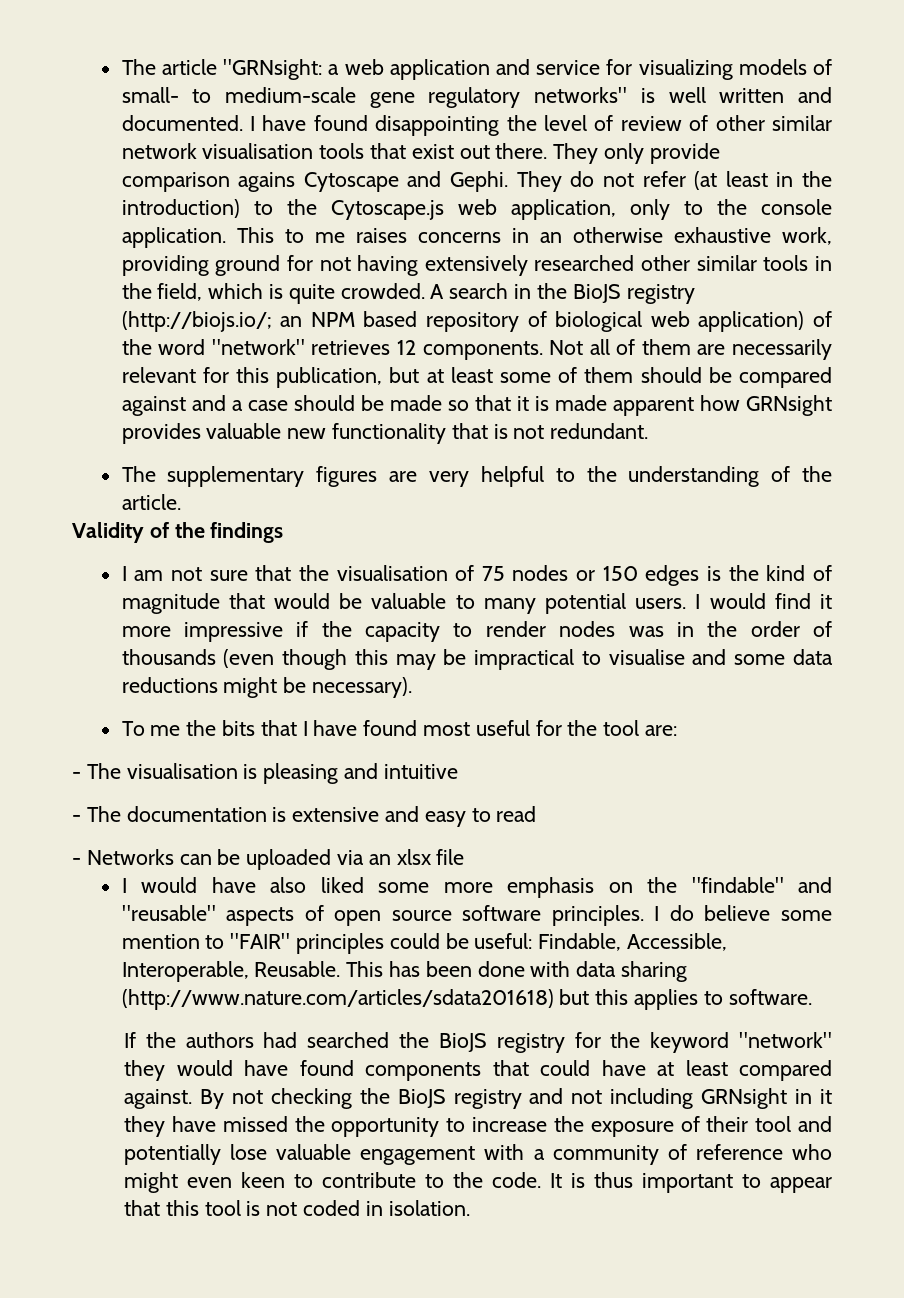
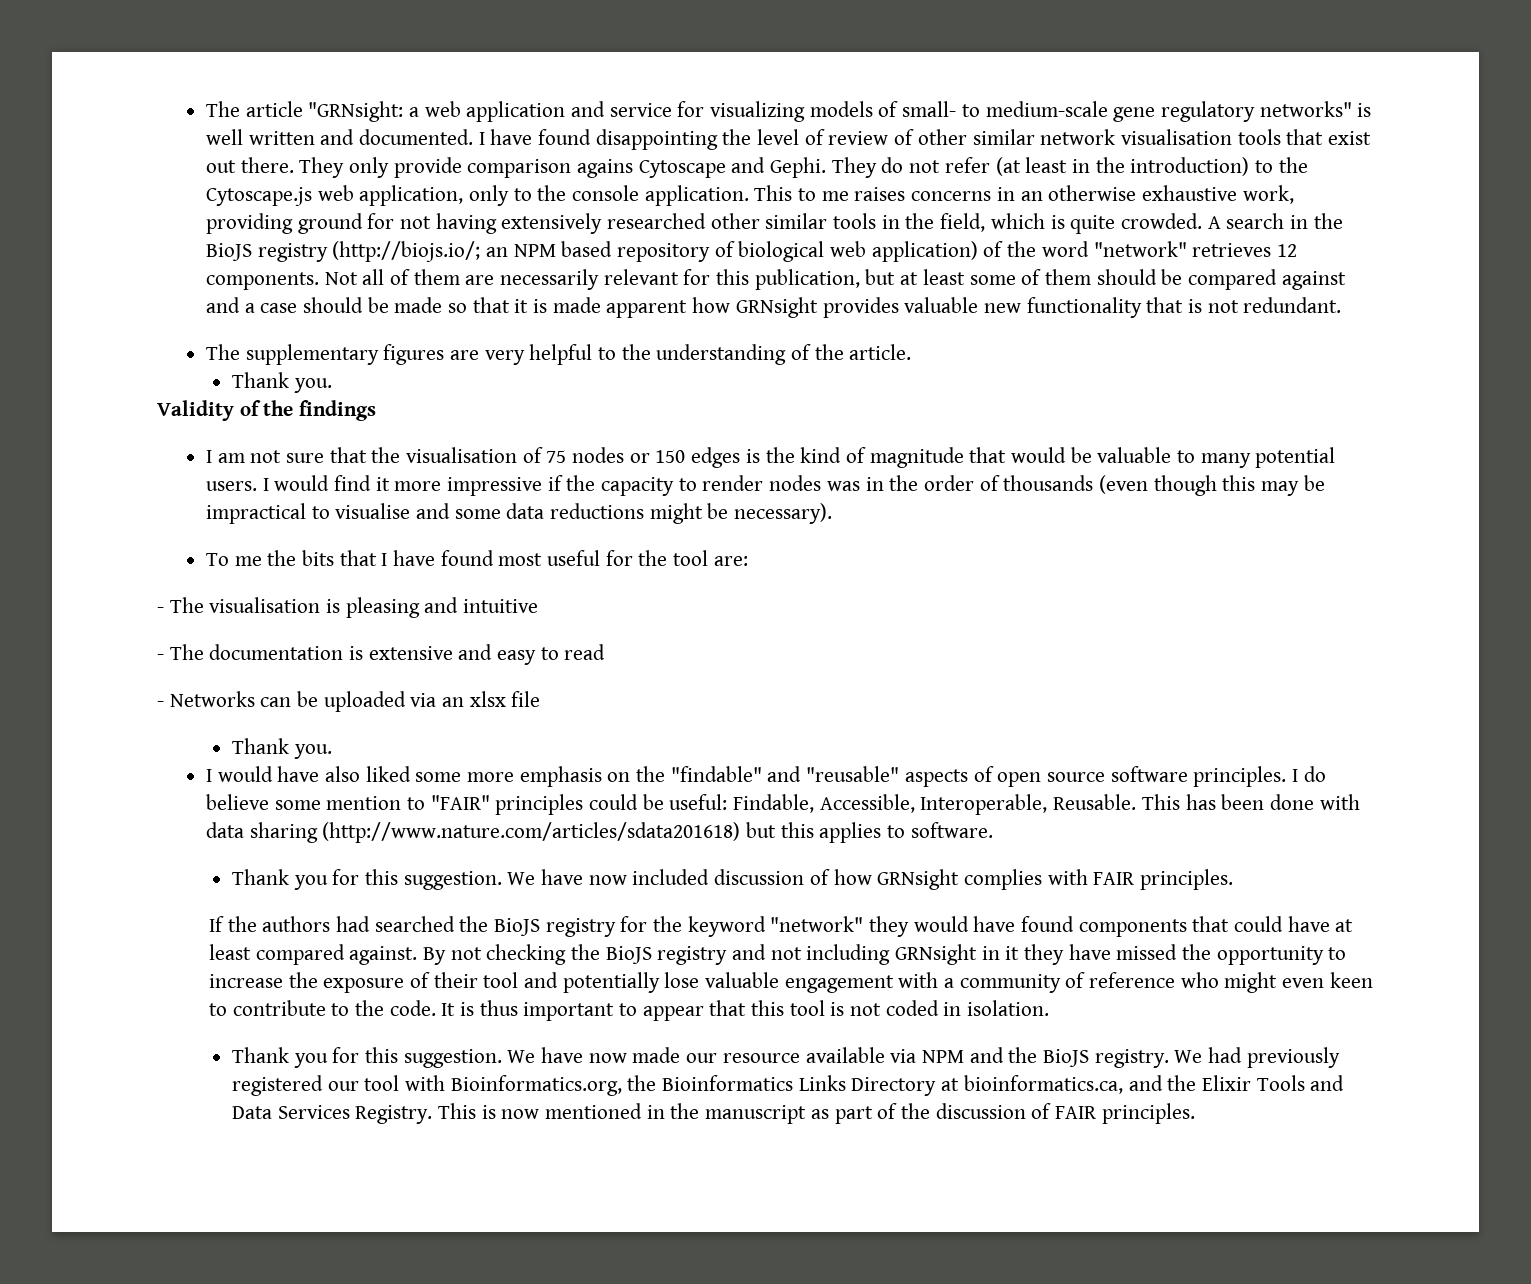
  The supplementary figures are very helpful to the understanding of the article.
+ Thank you.
  - Networks can be uploaded via an xlsx file
+ Thank you.
+ Thank you for this suggestion. We have now included discussion of how GRNsight complies with FAIR principles.
+ Thank you for this suggestion. We have now made our resource available via NPM and the BioJS registry. We had previously registered our tool with Bioinformatics.org, the Bioinformatics Links Directory at bioinformatics.ca, and the Elixir Tools and Data Services Registry. This is now mentioned in the manuscript as part of the discussion of FAIR principles.

